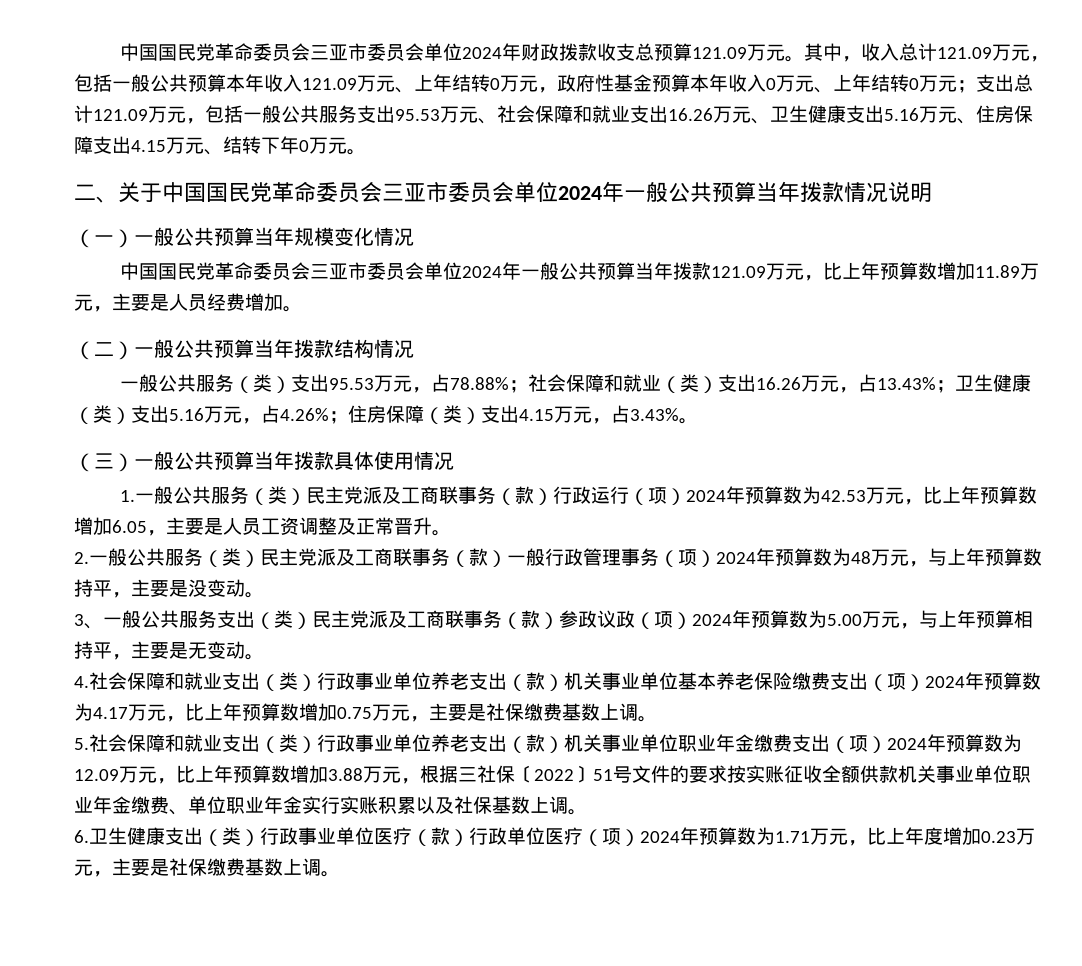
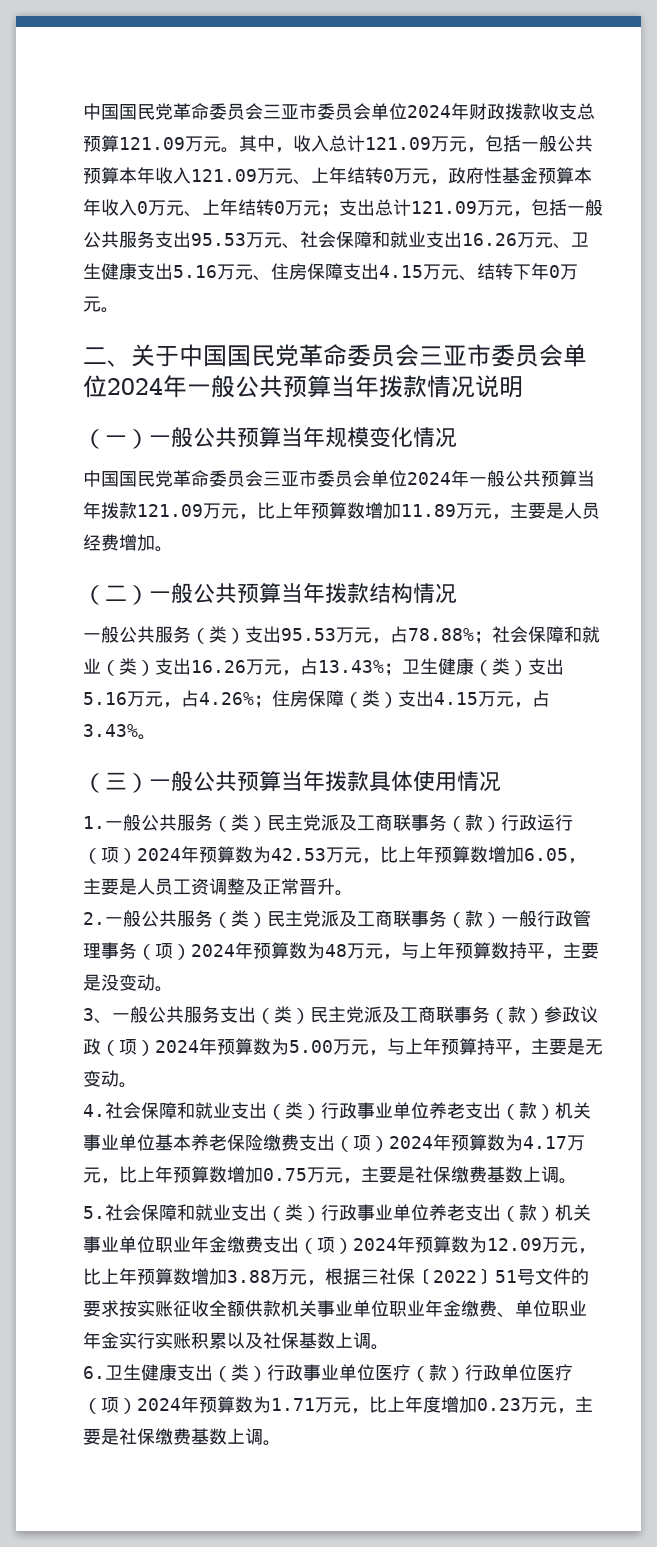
- 3、一般公共服务支出（类）民主党派及工商联事务（款）参政议政（项）2024年预算数为5.00万元，与上年预算相持平，主要是无变动。
+ 3、一般公共服务支出（类）民主党派及工商联事务（款）参政议政（项）2024年预算数为5.00万元，与上年预算持平，主要是无变动。

